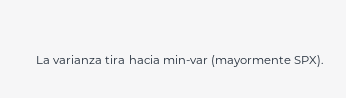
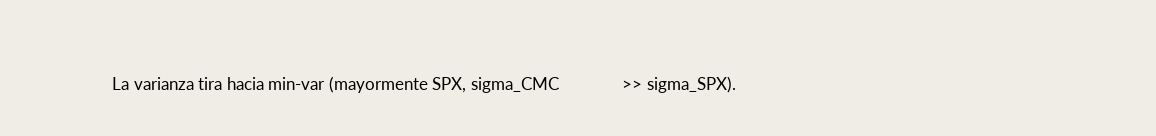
- La varianza tira hacia min-var (mayormente SPX).
+ La varianza tira hacia min-var (mayormente SPX, sigma_CMC >> sigma_SPX).

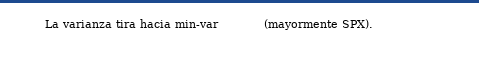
- La varianza tira hacia min-var (mayormente SPX, sigma_CMC >> sigma_SPX).
+ La varianza tira hacia min-var (mayormente SPX).

